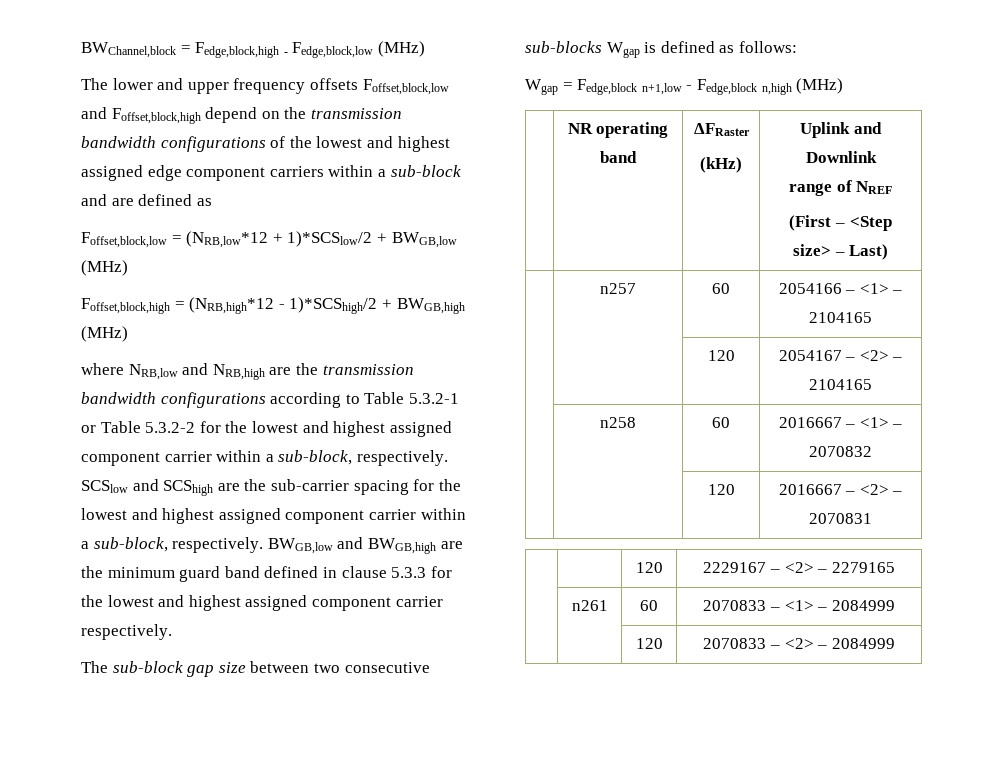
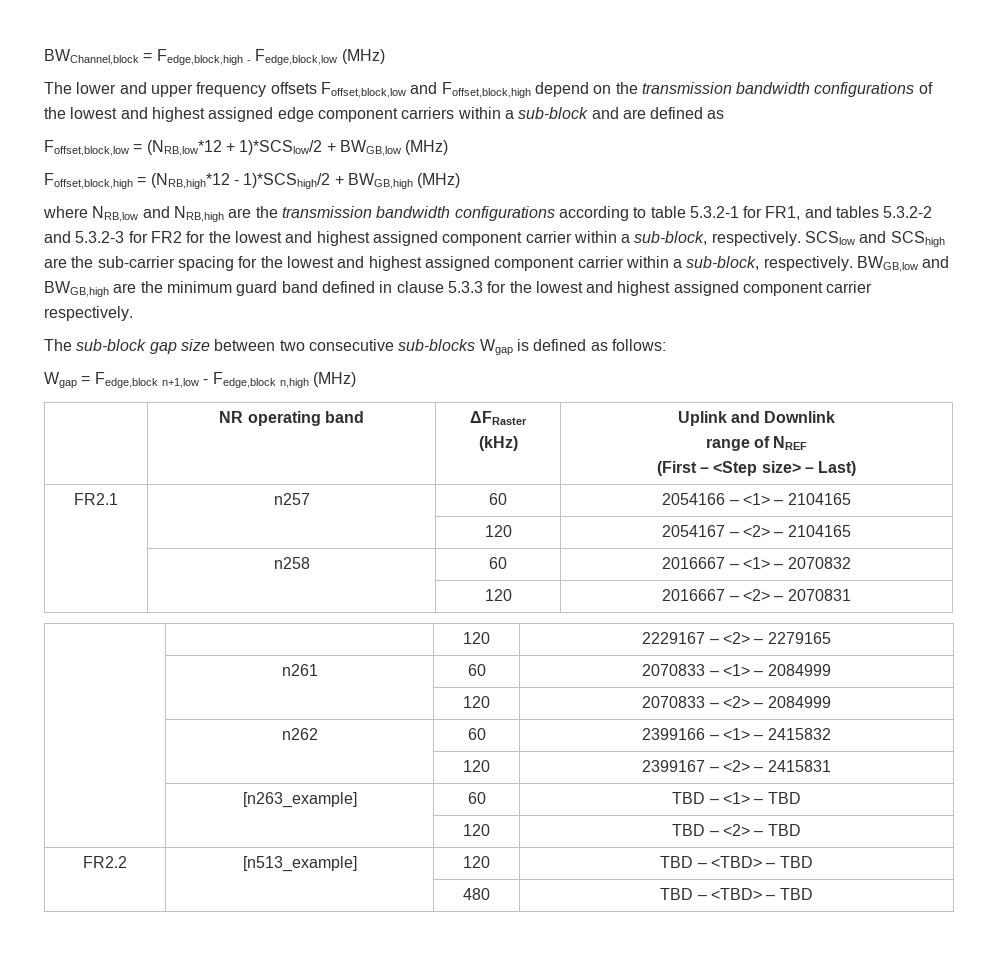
- where NRB,low and NRB,high are the transmission bandwidth configurations according to Table 5.3.2-1 or Table 5.3.2-2 for the lowest and highest assigned component carrier within a sub-block, respectively.
+ where NRB,low and NRB,high are the transmission bandwidth configurations according to table 5.3.2-1 for FR1, and tables 5.3.2-2 and 5.3.2-3 for FR2 for the lowest and highest assigned component carrier within a sub-block, respectively.
- | n257 | 60 | 2054166 – <1> – 2104165
+ FR2.1 | n257 | 60 | 2054166 – <1> – 2104165
+ | n262 | 60 | 2399166 – <1> – 2415832
+ | | 120 | 2399167 – <2> – 2415831
+ | [n263_example] | 60 | TBD – <1> – TBD
+ | | 120 | TBD – <2> – TBD
+ FR2.2 | [n513_example] | 120 | TBD – <TBD> – TBD
+ | | 480 | TBD – <TBD> – TBD

